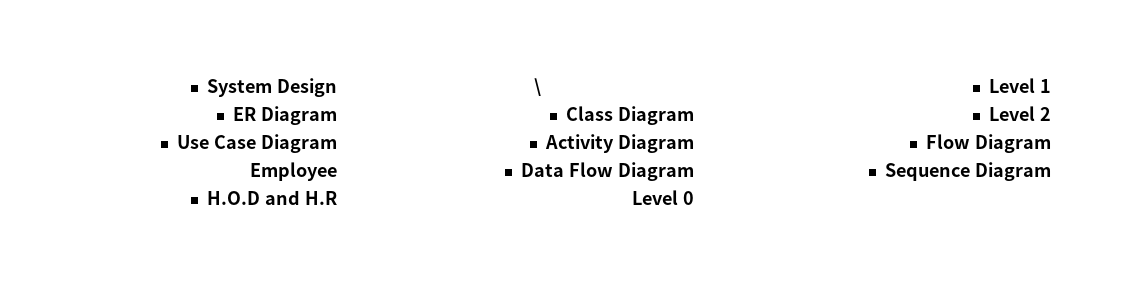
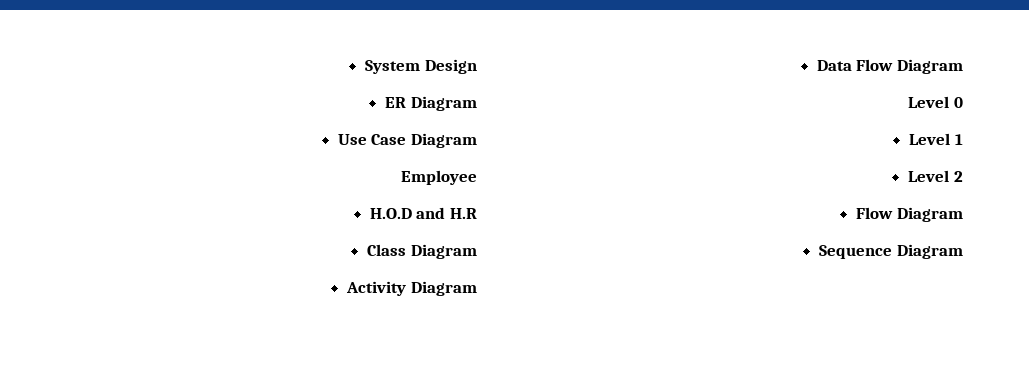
- \

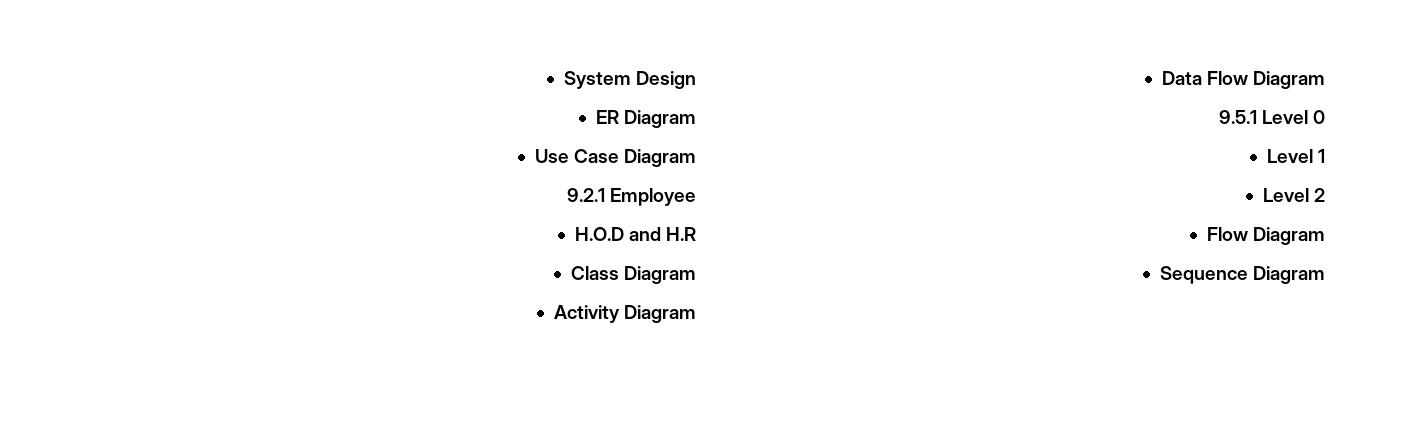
- Employee
+ 9.2.1 Employee
- Level 0
+ 9.5.1 Level 0

